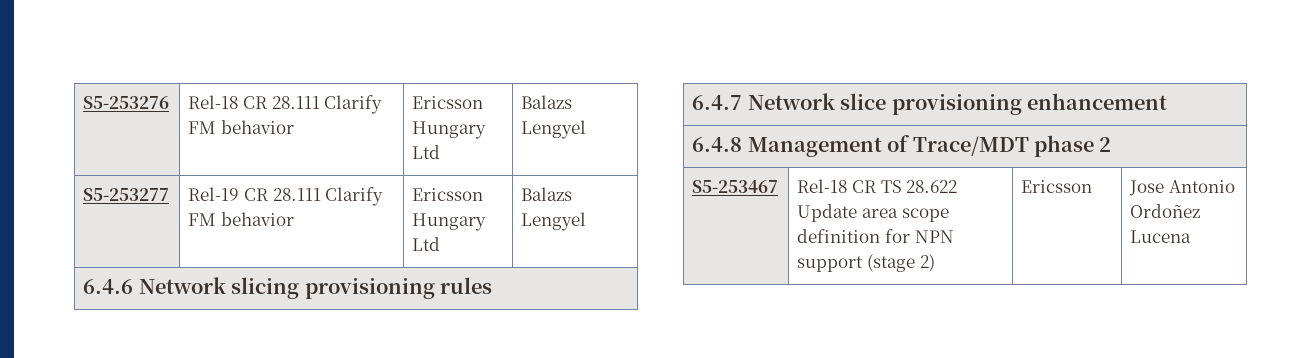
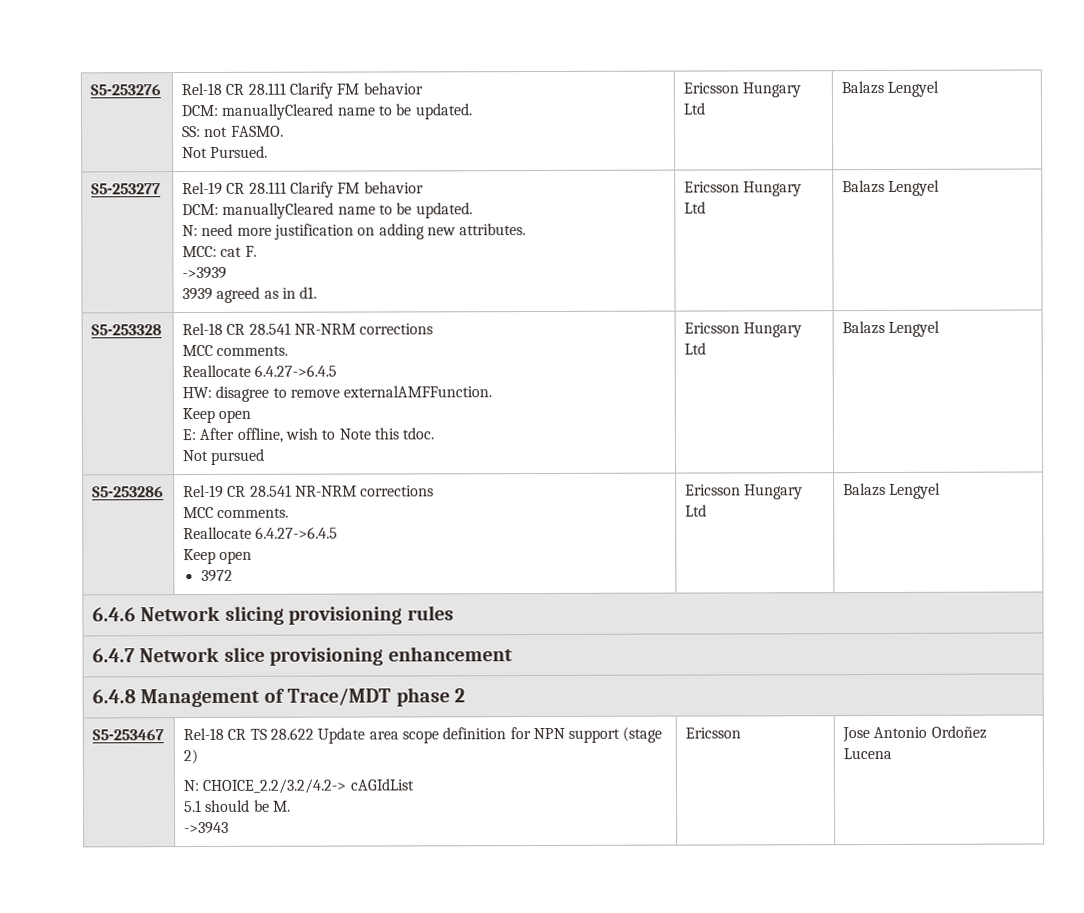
- S5-253276 | Rel-18 CR 28.111 Clarify FM behavior | Ericsson Hungary Ltd | Balazs Lengyel
+ S5-253276 | Rel-18 CR 28.111 Clarify FM behavior
+ DCM: manuallyCleared name to be updated.
+ SS: not FASMO.
+ Not Pursued. | Ericsson Hungary Ltd | Balazs Lengyel
- S5-253277 | Rel-19 CR 28.111 Clarify FM behavior | Ericsson Hungary Ltd | Balazs Lengyel
+ S5-253277 | Rel-19 CR 28.111 Clarify FM behavior
+ DCM: manuallyCleared name to be updated.
+ N: need more justification on adding new attributes.
+ MCC: cat F.
+ ->3939
+ 3939 agreed as in d1. | Ericsson Hungary Ltd | Balazs Lengyel
+ S5-253328 | Rel-18 CR 28.541 NR-NRM corrections
+ MCC comments.
+ Reallocate 6.4.27->6.4.5
+ HW: disagree to remove externalAMFFunction.
+ Keep open
+ E: After offline, wish to Note this tdoc.
+ Not pursued | Ericsson Hungary Ltd | Balazs Lengyel
+ S5-253286 | Rel-19 CR 28.541 NR-NRM corrections
+ MCC comments.
+ Reallocate 6.4.27->6.4.5
+ Keep open
+ 3972 | Ericsson Hungary Ltd | Balazs Lengyel
- S5-253467 | Rel-18 CR TS 28.622 Update area scope definition for NPN support (stage 2) | Ericsson | Jose Antonio Ordoñez Lucena
+ S5-253467 | Rel-18 CR TS 28.622 Update area scope definition for NPN support (stage 2)
+ N: CHOICE_2.2/3.2/4.2-> cAGIdList
+ 5.1 should be M.
+ ->3943 | Ericsson | Jose Antonio Ordoñez Lucena

